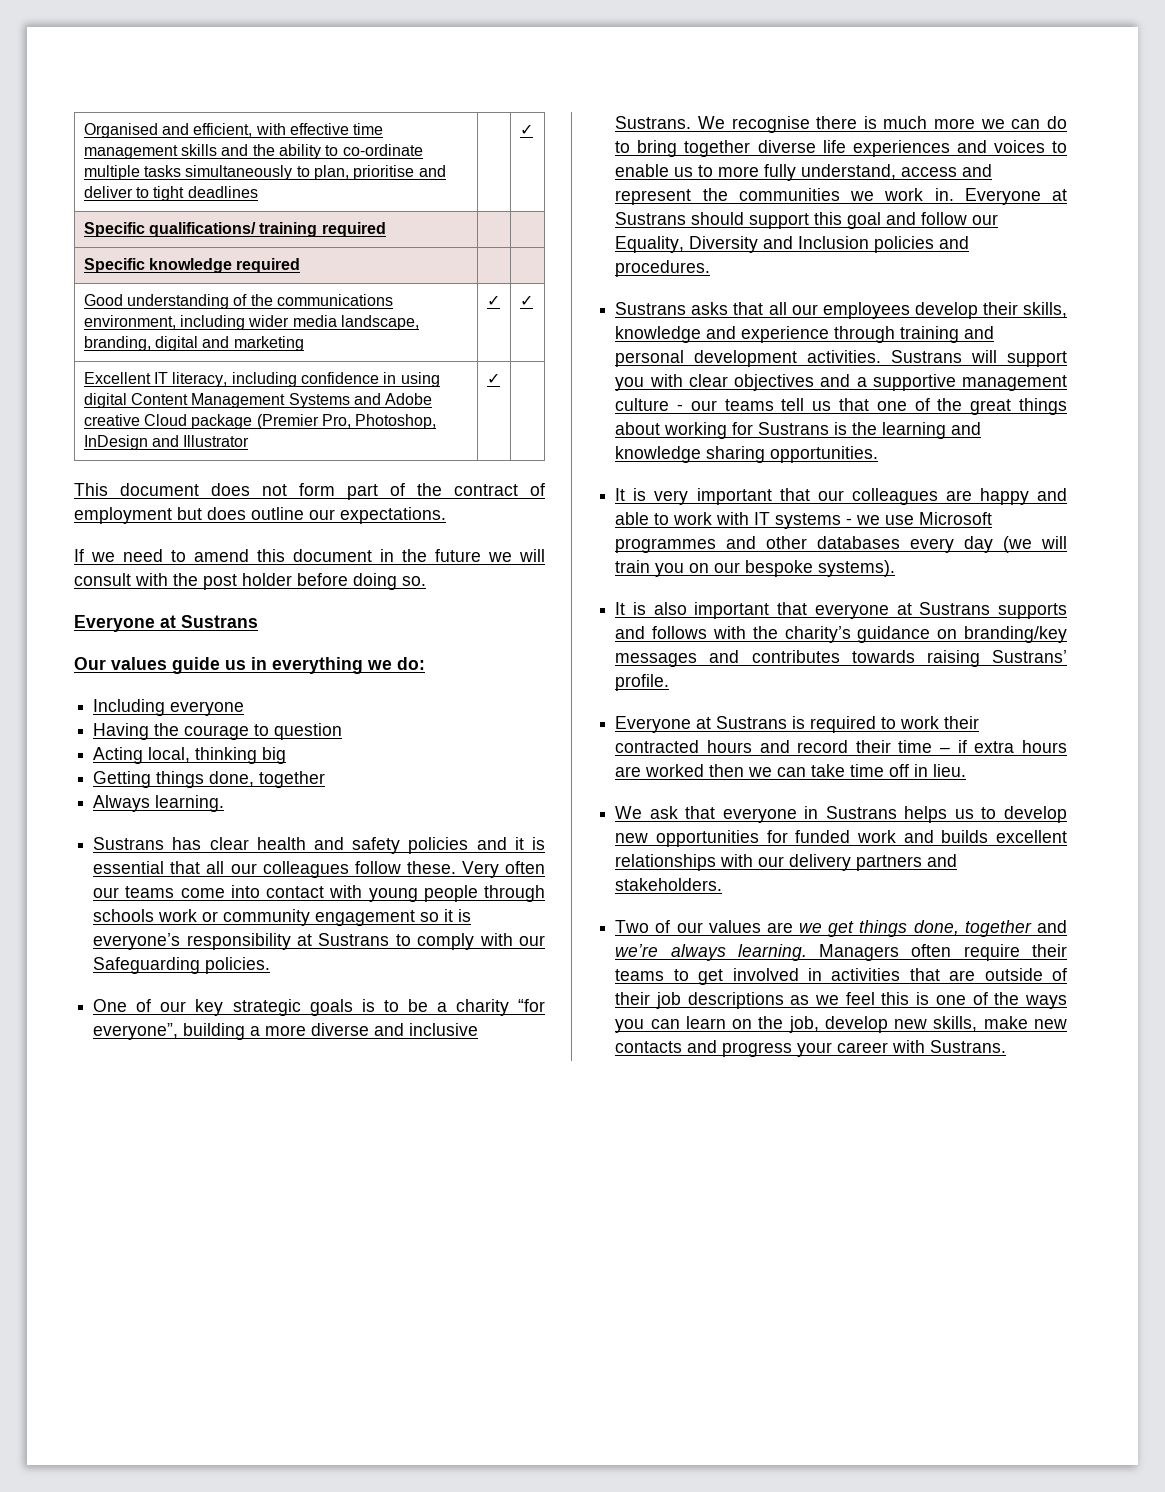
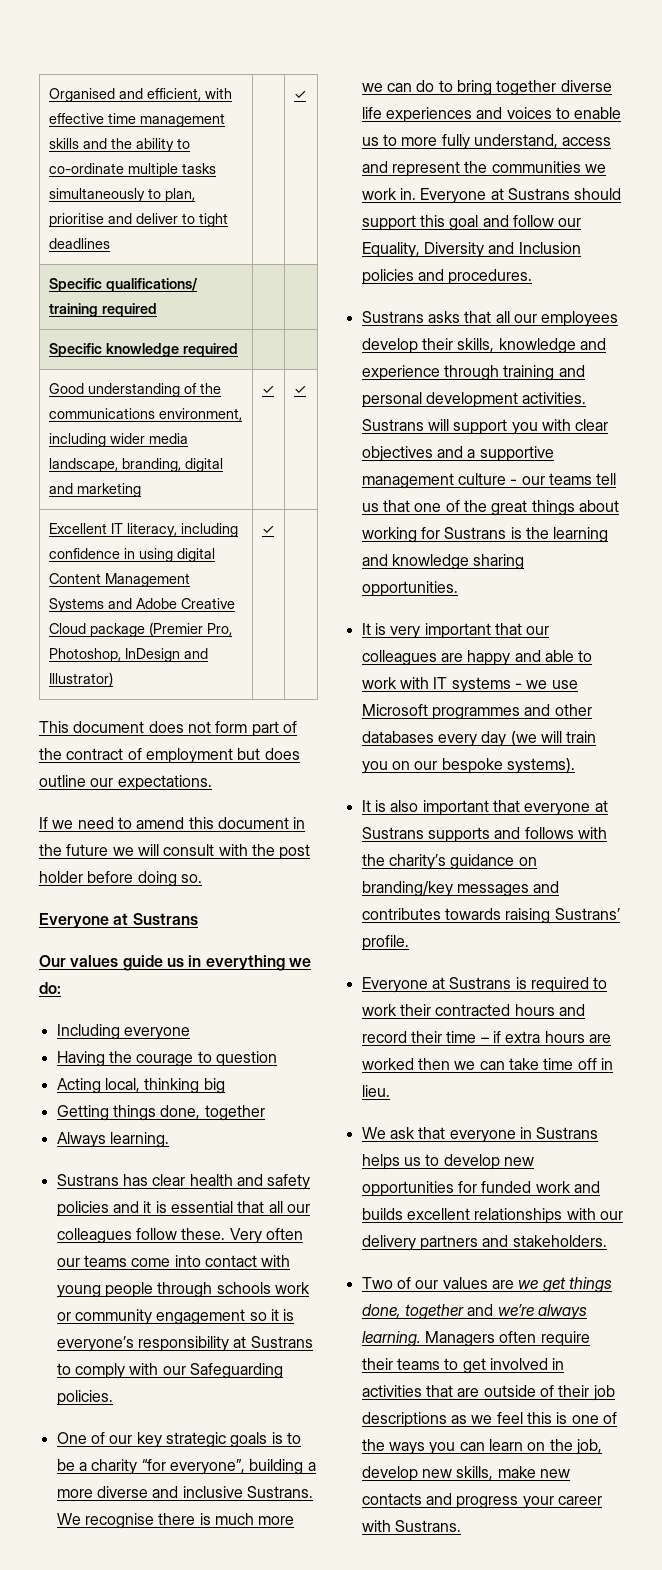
- Excellent IT literacy, including confidence in using digital Content Management Systems and Adobe creative Cloud package (Premier Pro, Photoshop, InDesign and Illustrator | ✓ |
+ Excellent IT literacy, including confidence in using digital Content Management Systems and Adobe Creative Cloud package (Premier Pro, Photoshop, InDesign and Illustrator) | ✓ |

